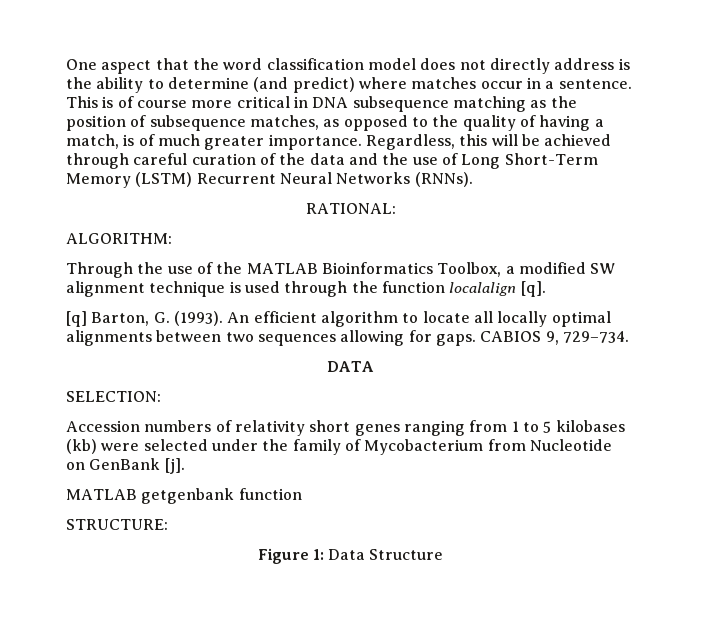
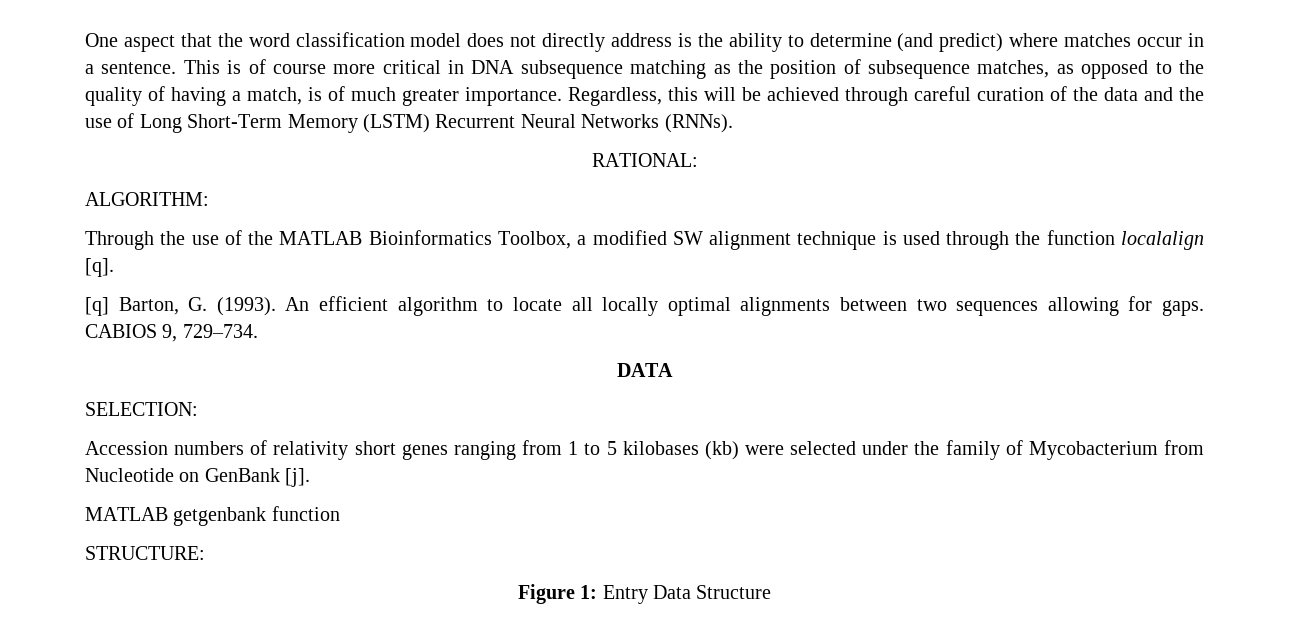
- Figure 1: Data Structure
+ Figure 1: Entry Data Structure

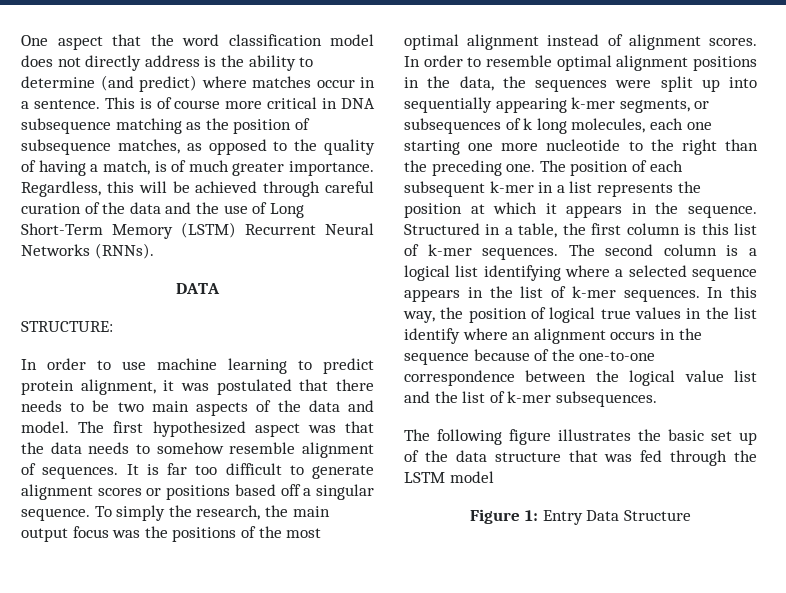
- RATIONAL:
- ALGORITHM:
- Through the use of the MATLAB Bioinformatics Toolbox, a modified SW alignment technique is used through the function localalign [q].
- [q] Barton, G. (1993). An efficient algorithm to locate all locally optimal alignments between two sequences allowing for gaps. CABIOS 9, 729–734.
  DATA
- SELECTION:
- Accession numbers of relativity short genes ranging from 1 to 5 kilobases (kb) were selected under the family of Mycobacterium from Nucleotide on GenBank [j].
- MATLAB getgenbank function
  STRUCTURE:
+ In order to use machine learning to predict protein alignment, it was postulated that there needs to be two main aspects of the data and model. The first hypothesized aspect was that the data needs to somehow resemble alignment of sequences. It is far too difficult to generate alignment scores or positions based off a singular sequence. To simply the research, the main output focus was the positions of the most optimal alignment instead of alignment scores. In order to resemble optimal alignment positions in the data, the sequences were split up into sequentially appearing k-mer segments, or subsequences of k long molecules, each one starting one more nucleotide to the right than the preceding one. The position of each subsequent k-mer in a list represents the position at which it appears in the sequence. Structured in a table, the first column is this list of k-mer sequences. The second column is a logical list identifying where a selected sequence appears in the list of k-mer sequences. In this way, the position of logical true values in the list identify where an alignment occurs in the sequence because of the one-to-one correspondence between the logical value list and the list of k-mer subsequences.
+ The following figure illustrates the basic set up of the data structure that was fed through the LSTM model

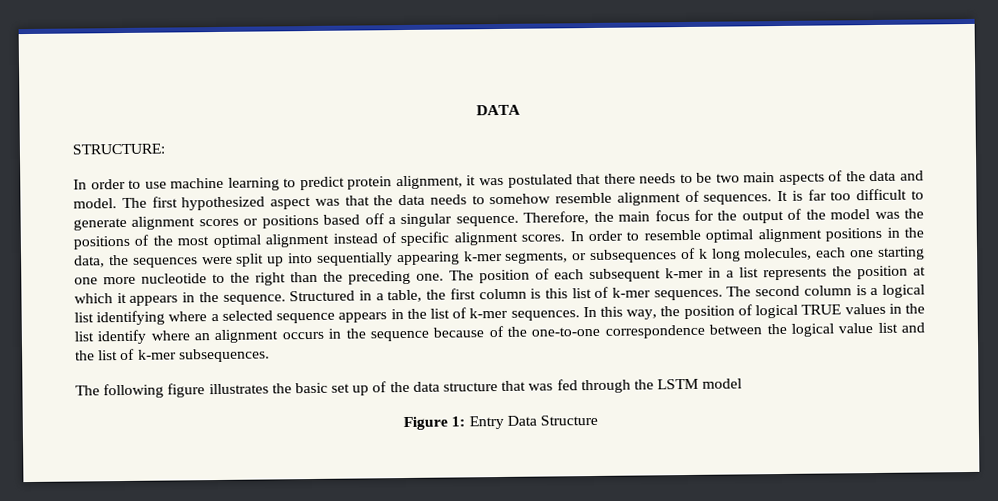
- One aspect that the word classification model does not directly address is the ability to determine (and predict) where matches occur in a sentence. This is of course more critical in DNA subsequence matching as the position of subsequence matches, as opposed to the quality of having a match, is of much greater importance. Regardless, this will be achieved through careful curation of the data and the use of Long Short-Term Memory (LSTM) Recurrent Neural Networks (RNNs).
- To simply the research, the main output focus was the positions of the most optimal alignment instead of alignment scores.
+ Therefore, the main focus for the output of the model was the positions of the most optimal alignment instead of specific alignment scores.
- In this way, the position of logical true values in the list identify where an alignment occurs in the sequence because of the one-to-one correspondence between the logical value list and the list of k-mer subsequences.
+ In this way, the position of logical TRUE values in the list identify where an alignment occurs in the sequence because of the one-to-one correspondence between the logical value list and the list of k-mer subsequences.

